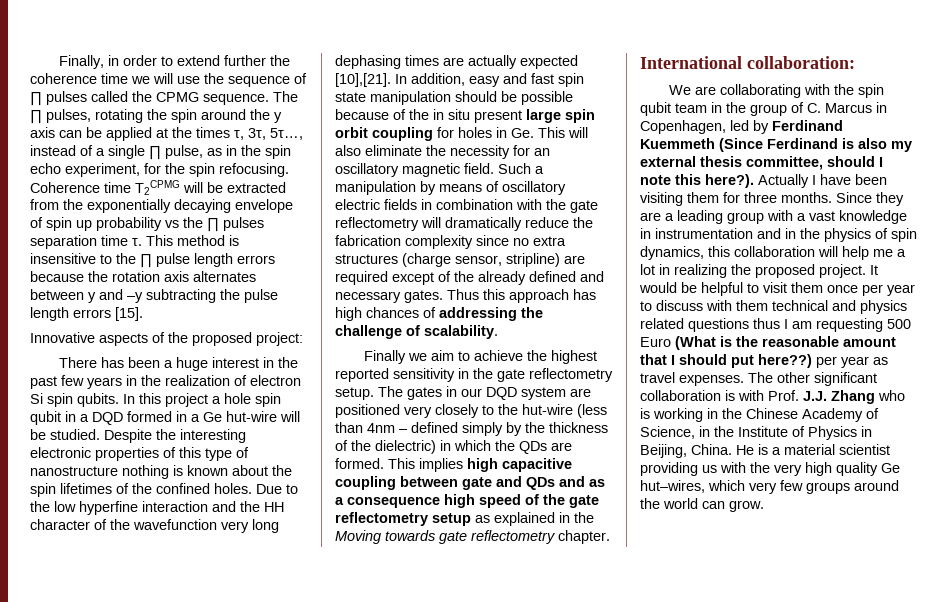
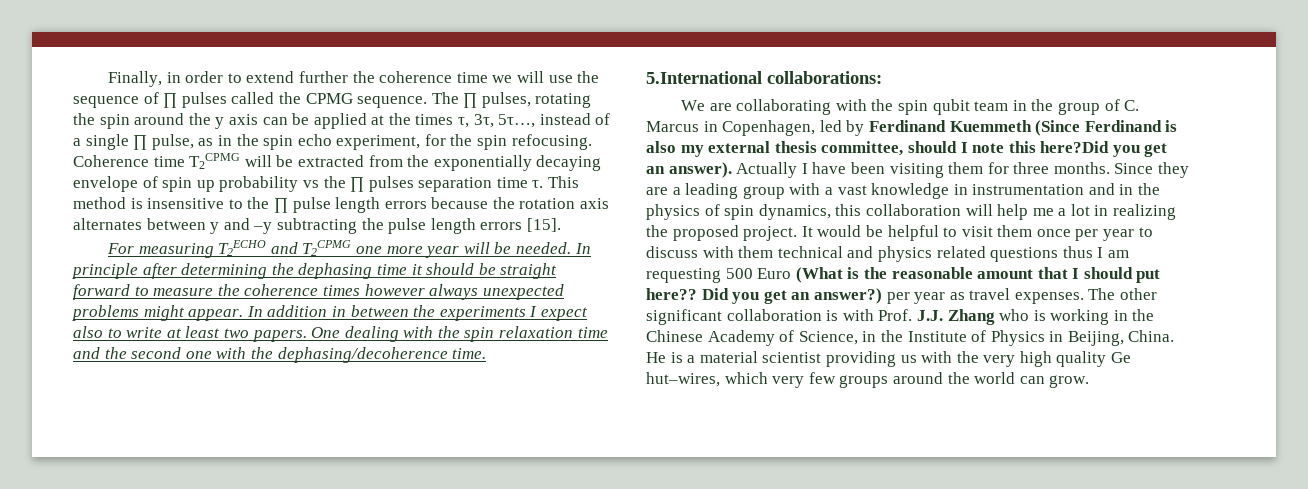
- Innovative aspects of the proposed project:
- There has been a huge interest in the past few years in the realization of electron Si spin qubits. In this project a hole spin qubit in a DQD formed in a Ge hut-wire will be studied. Despite the interesting electronic properties of this type of nanostructure nothing is known about the spin lifetimes of the confined holes. Due to the low hyperfine interaction and the HH character of the wavefunction very long dephasing times are actually expected [10],[21]. In addition, easy and fast spin state manipulation should be possible because of the in situ present large spin orbit coupling for holes in Ge. This will also eliminate the necessity for an oscillatory magnetic field. Such a manipulation by means of oscillatory electric fields in combination with the gate reflectometry will dramatically reduce the fabrication complexity since no extra structures (charge sensor, stripline) are required except of the already defined and necessary gates. Thus this approach has high chances of addressing the challenge of scalability.
- Finally we aim to achieve the highest reported sensitivity in the gate reflectometry setup. The gates in our DQD system are positioned very closely to the hut-wire (less than 4nm – defined simply by the thickness of the dielectric) in which the QDs are formed. This implies high capacitive coupling between gate and QDs and as a consequence high speed of the gate reflectometry setup as explained in the Moving towards gate reflectometry chapter.
- International collaboration:
+ For measuring T2ECHO and T2CPMG one more year will be needed. In principle after determining the dephasing time it should be straight forward to measure the coherence times however always unexpected problems might appear. In addition in between the experiments I expect also to write at least two papers. One dealing with the spin relaxation time and the second one with the dephasing/decoherence time.
+ 5.International collaborations:
- We are collaborating with the spin qubit team in the group of C. Marcus in Copenhagen, led by Ferdinand Kuemmeth (Since Ferdinand is also my external thesis committee, should I note this here?).
+ We are collaborating with the spin qubit team in the group of C. Marcus in Copenhagen, led by Ferdinand Kuemmeth (Since Ferdinand is also my external thesis committee, should I note this here?Did you get an answer).
- It would be helpful to visit them once per year to discuss with them technical and physics related questions thus I am requesting 500 Euro (What is the reasonable amount that I should put here??) per year as travel expenses.
+ It would be helpful to visit them once per year to discuss with them technical and physics related questions thus I am requesting 500 Euro (What is the reasonable amount that I should put here?? Did you get an answer?) per year as travel expenses.

